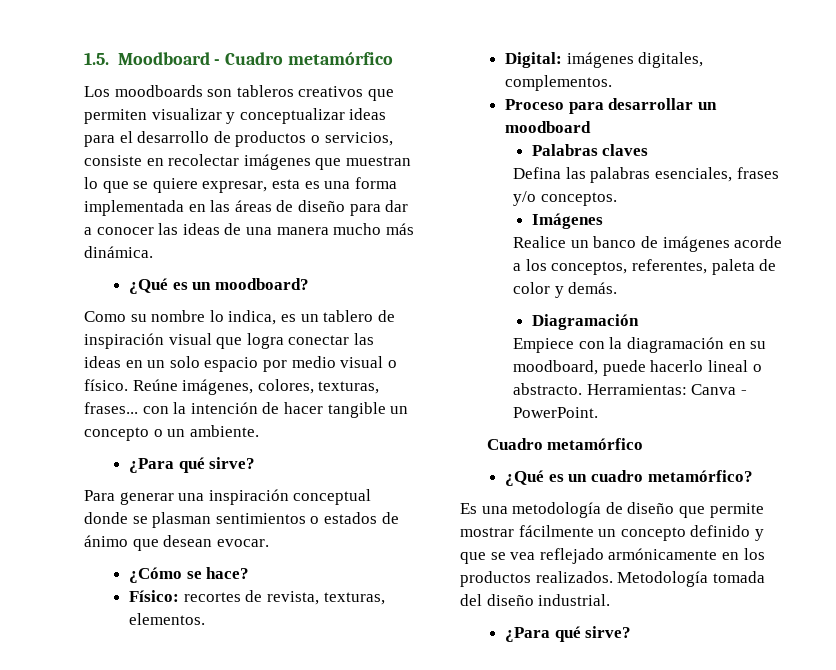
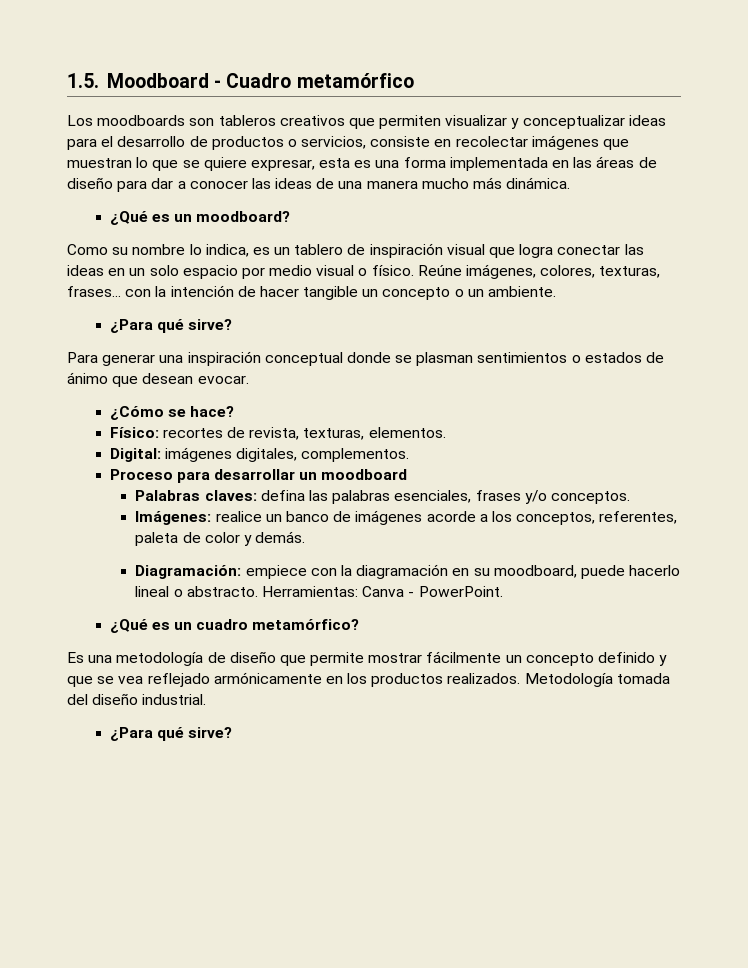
- Palabras claves
- Defina las palabras esenciales, frases y/o conceptos.
+ Palabras claves: defina las palabras esenciales, frases y/o conceptos.
- Imágenes
- Realice un banco de imágenes acorde a los conceptos, referentes, paleta de color y demás.
+ Imágenes: realice un banco de imágenes acorde a los conceptos, referentes, paleta de color y demás.
- Diagramación
- Empiece con la diagramación en su moodboard, puede hacerlo lineal o abstracto.
+ Diagramación: empiece con la diagramación en su moodboard, puede hacerlo lineal o abstracto.
  Herramientas: Canva - PowerPoint.
- Cuadro metamórfico

